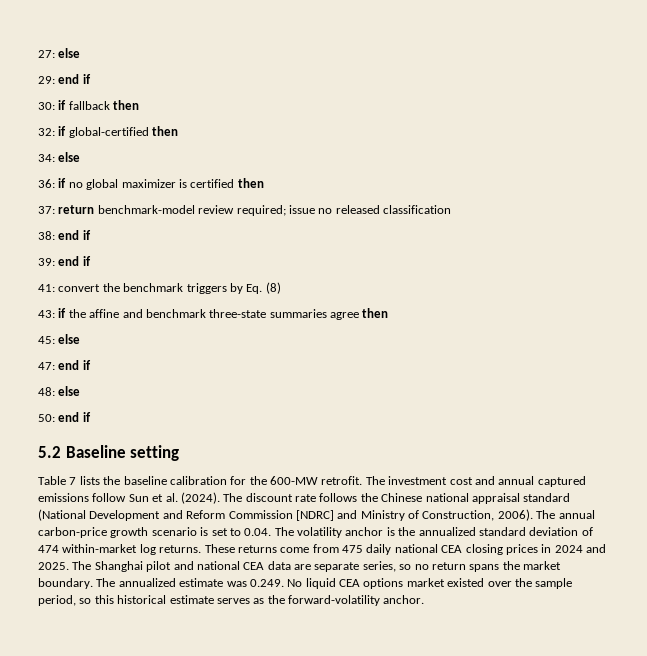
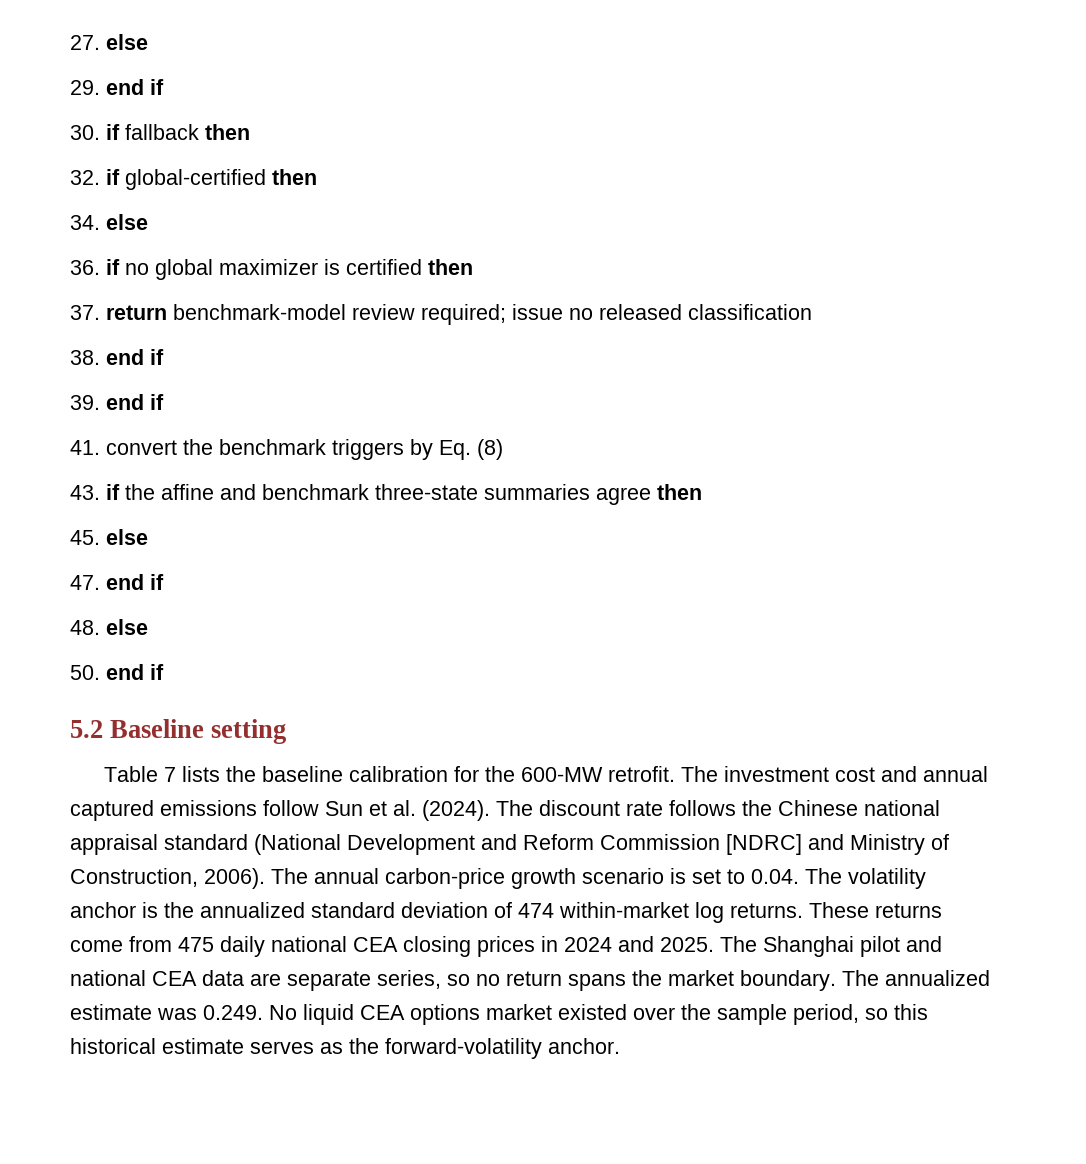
- 27: else
- 29: end if
- 30: if fallback then
+ 27. else
+ 29. end if
+ 30. if fallback then
- 32: if global-certified then
+ 32. if global-certified then
- 34: else
- 36: if no global maximizer is certified then
+ 34. else
+ 36. if no global maximizer is certified then
- 37: return benchmark-model review required; issue no released classification
+ 37. return benchmark-model review required; issue no released classification
- 38: end if
- 39: end if
- 41: convert the benchmark triggers by Eq. (8)
+ 38. end if
+ 39. end if
+ 41. convert the benchmark triggers by Eq. (8)
- 43: if the affine and benchmark three-state summaries agree then
+ 43. if the affine and benchmark three-state summaries agree then
- 45: else
- 47: end if
- 48: else
- 50: end if
+ 45. else
+ 47. end if
+ 48. else
+ 50. end if

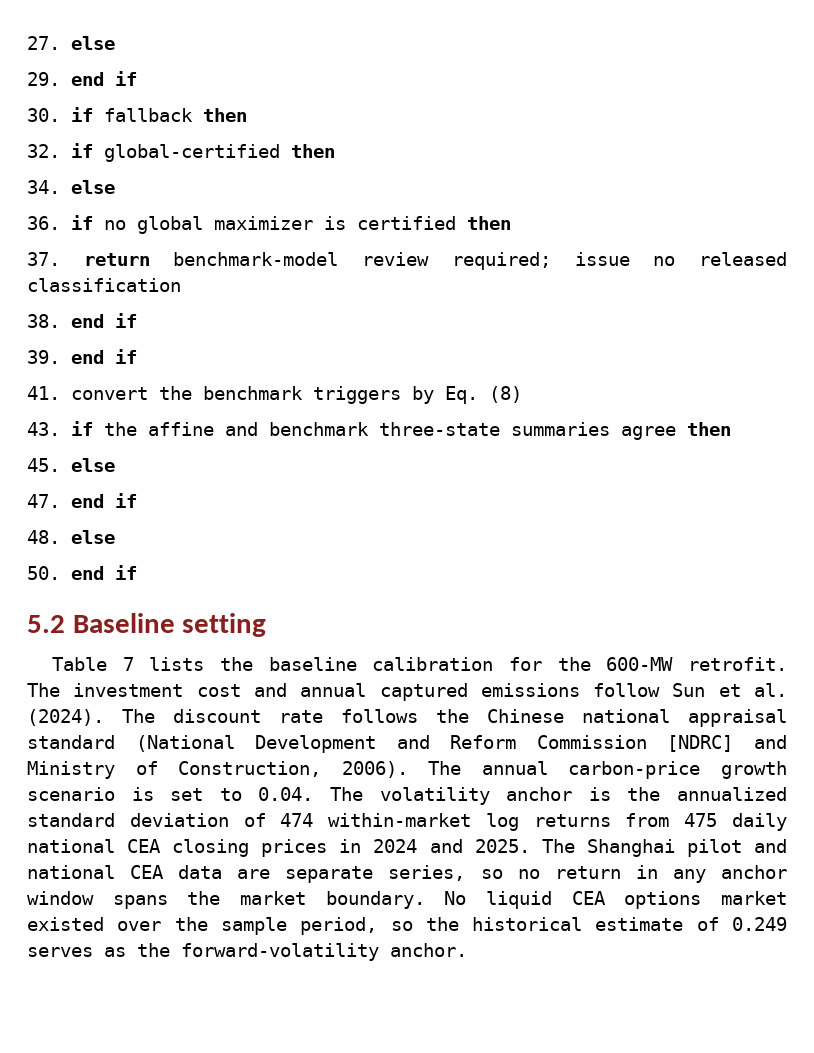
- The annual carbon-price growth scenario is set to 0.04. The volatility anchor is the annualized standard deviation of 474 within-market log returns. These returns come from 475 daily national CEA closing prices in 2024 and 2025.
+ The annual carbon-price growth scenario is set to 0.04. The volatility anchor is the annualized standard deviation of 474 within-market log returns from 475 daily national CEA closing prices in 2024 and 2025.
- The Shanghai pilot and national CEA data are separate series, so no return spans the market boundary. The annualized estimate was 0.249. No liquid CEA options market existed over the sample period, so this historical estimate serves as the forward-volatility anchor.
+ The Shanghai pilot and national CEA data are separate series, so no return in any anchor window spans the market boundary. No liquid CEA options market existed over the sample period, so the historical estimate of 0.249 serves as the forward-volatility anchor.

